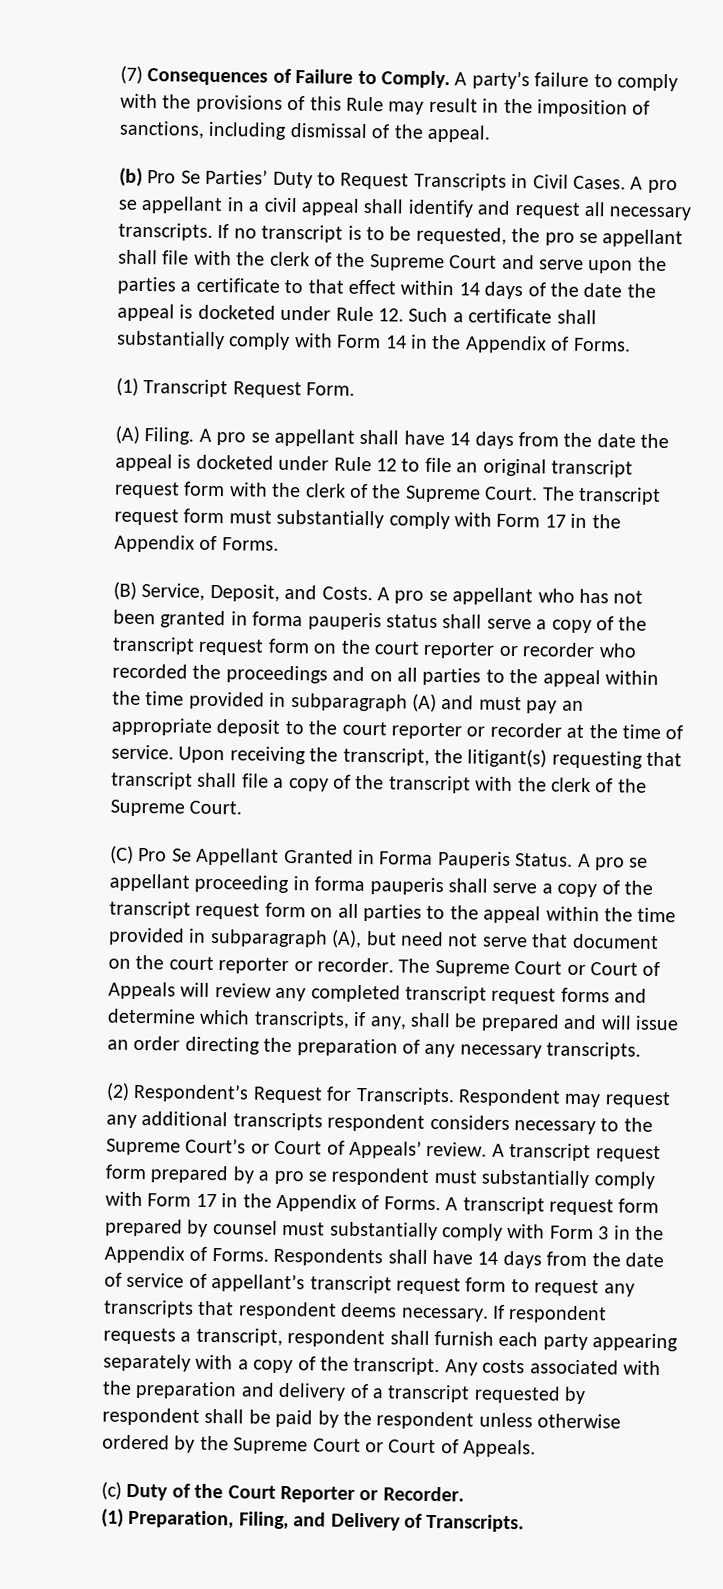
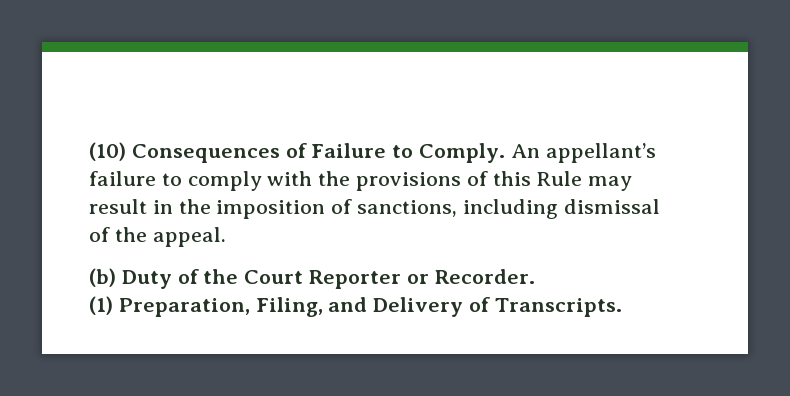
- (7) Consequences of Failure to Comply.
+ (10) Consequences of Failure to Comply.
- A party’s failure to comply with the provisions of this Rule may result in the imposition of sanctions, including dismissal of the appeal.
+ An appellant’s failure to comply with the provisions of this Rule may result in the imposition of sanctions, including dismissal of the appeal.
- (b) Pro Se Parties’ Duty to Request Transcripts in Civil Cases. A pro se appellant in a civil appeal shall identify and request all necessary transcripts. If no transcript is to be requested, the pro se appellant shall file with the clerk of the Supreme Court and serve upon the parties a certificate to that effect within 14 days of the date the appeal is docketed under Rule 12. Such a certificate shall substantially comply with Form 14 in the Appendix of Forms.
- (1) Transcript Request Form.
- (A) Filing. A pro se appellant shall have 14 days from the date the appeal is docketed under Rule 12 to file an original transcript request form with the clerk of the Supreme Court. The transcript request form must substantially comply with Form 17 in the Appendix of Forms.
- (B) Service, Deposit, and Costs. A pro se appellant who has not been granted in forma pauperis status shall serve a copy of the transcript request form on the court reporter or recorder who recorded the proceedings and on all parties to the appeal within the time provided in subparagraph (A) and must pay an appropriate deposit to the court reporter or recorder at the time of service. Upon receiving the transcript, the litigant(s) requesting that transcript shall file a copy of the transcript with the clerk of the Supreme Court.
- (C) Pro Se Appellant Granted in Forma Pauperis Status. A pro se appellant proceeding in forma pauperis shall serve a copy of the transcript request form on all parties to the appeal within the time provided in subparagraph (A), but need not serve that document on the court reporter or recorder. The Supreme Court or Court of Appeals will review any completed transcript request forms and determine which transcripts, if any, shall be prepared and will issue an order directing the preparation of any necessary transcripts.
- (2) Respondent’s Request for Transcripts. Respondent may request any additional transcripts respondent considers necessary to the Supreme Court’s or Court of Appeals’ review. A transcript request form prepared by a pro se respondent must substantially comply with Form 17 in the Appendix of Forms. A transcript request form prepared by counsel must substantially comply with Form 3 in the Appendix of Forms. Respondents shall have 14 days from the date of service of appellant’s transcript request form to request any transcripts that respondent deems necessary. If respondent requests a transcript, respondent shall furnish each party appearing separately with a copy of the transcript. Any costs associated with the preparation and delivery of a transcript requested by respondent shall be paid by the respondent unless otherwise ordered by the Supreme Court or Court of Appeals.
- (c) Duty of the Court Reporter or Recorder.
+ (b) Duty of the Court Reporter or Recorder.

